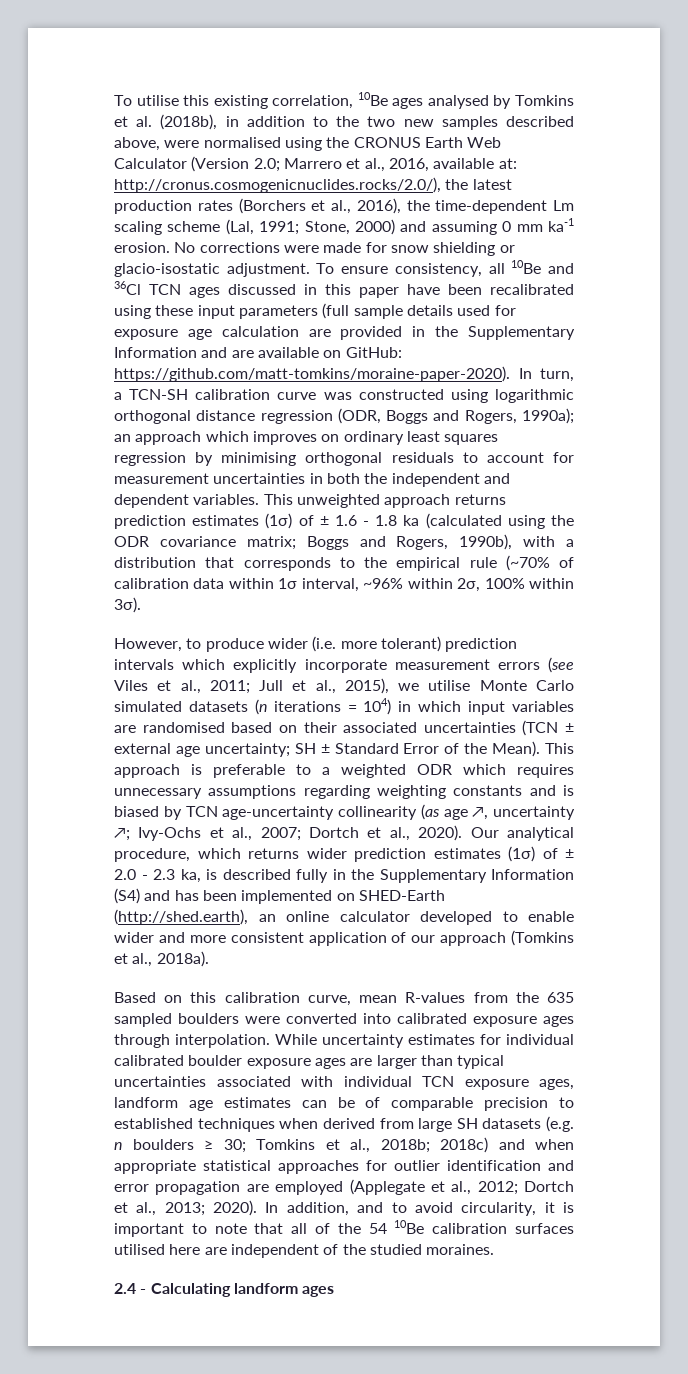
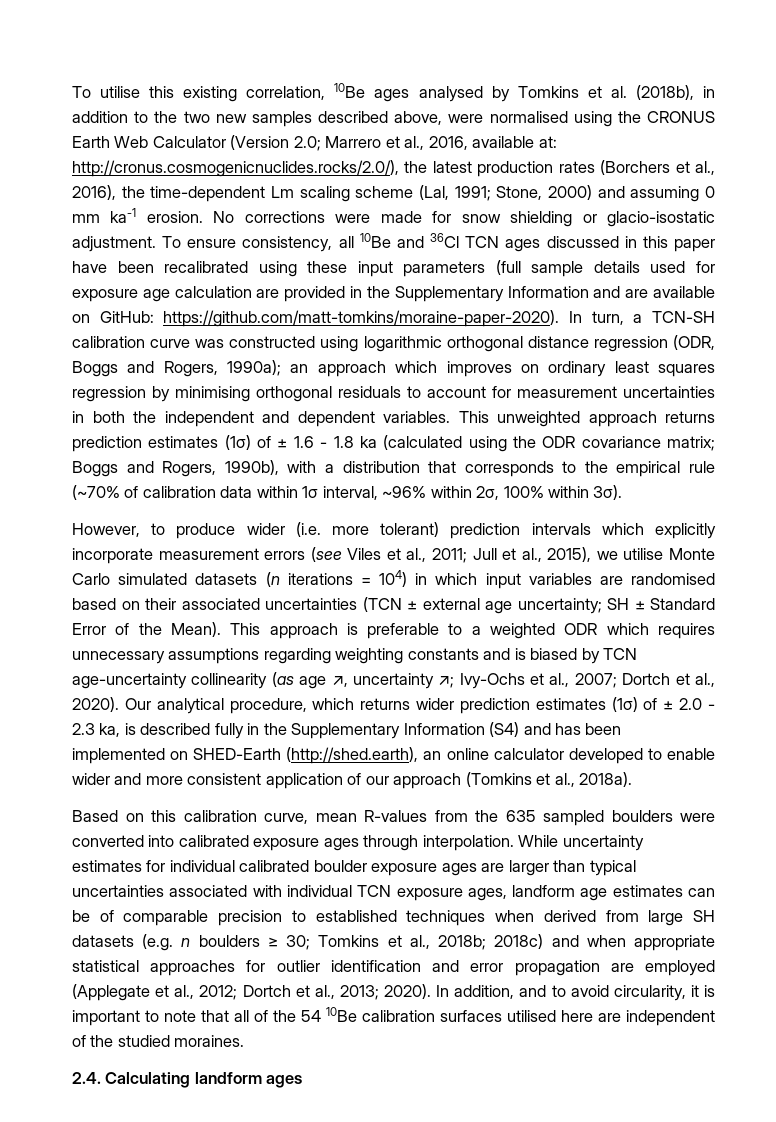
- 2.4 - Calculating landform ages
+ 2.4. Calculating landform ages

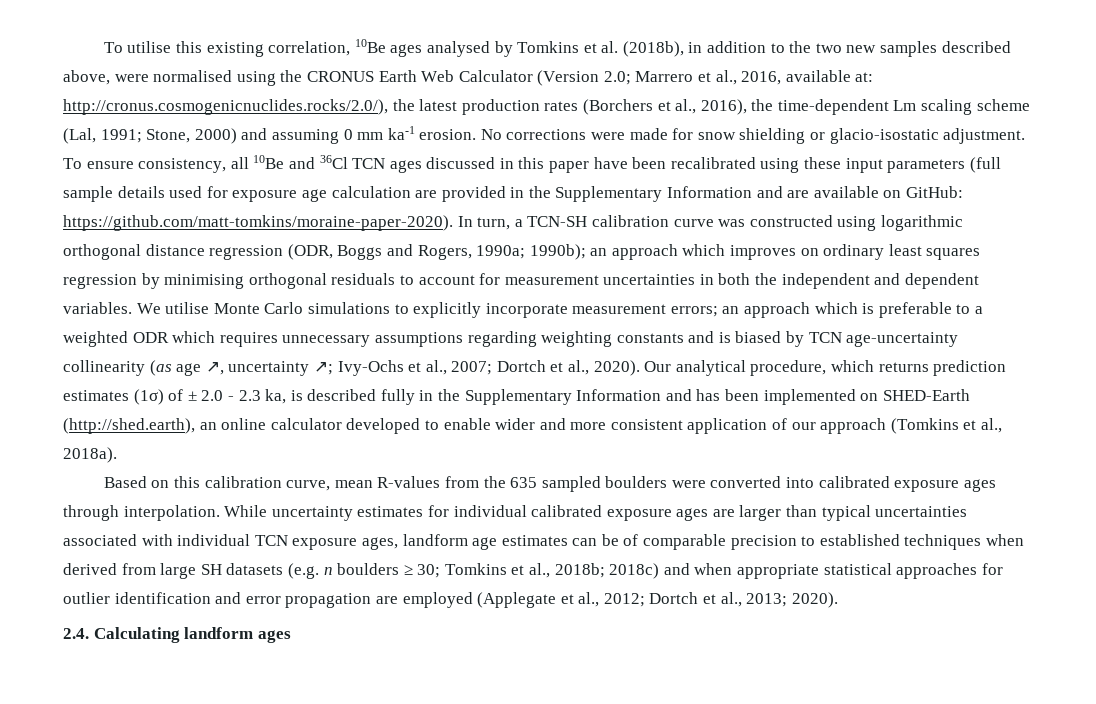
- https://github.com/matt-tomkins/moraine-paper-2020). In turn, a TCN-SH calibration curve was constructed using logarithmic orthogonal distance regression (ODR, Boggs and Rogers, 1990a);
+ https://github.com/matt-tomkins/moraine-paper-2020). In turn, a TCN-SH calibration curve was constructed using logarithmic orthogonal distance regression (ODR, Boggs and Rogers, 1990a; 1990b);
- This unweighted approach returns prediction estimates (1σ) of ± 1.6 - 1.8 ka (calculated using the ODR covariance matrix; Boggs and Rogers, 1990b), with a distribution that corresponds to the empirical rule (~70% of calibration data within 1σ interval, ~96% within 2σ, 100% within 3σ).
- However, to produce wider (i.e. more tolerant) prediction intervals which explicitly incorporate measurement errors (see Viles et al., 2011; Jull et al., 2015), we utilise Monte Carlo simulated datasets (n iterations = 104) in which input variables are randomised based on their associated uncertainties (TCN ± external age uncertainty; SH ± Standard Error of the Mean). This approach is preferable to a weighted ODR which requires unnecessary assumptions regarding weighting constants and is biased by TCN age-uncertainty collinearity (as age ↗, uncertainty ↗; Ivy-Ochs et al., 2007; Dortch et al., 2020).
+ We utilise Monte Carlo simulations to explicitly incorporate measurement errors; an approach which is preferable to a weighted ODR which requires unnecessary assumptions regarding weighting constants and is biased by TCN age-uncertainty collinearity (as age ↗, uncertainty ↗; Ivy-Ochs et al., 2007; Dortch et al., 2020).
- Our analytical procedure, which returns wider prediction estimates (1σ) of ± 2.0 - 2.3 ka, is described fully in the Supplementary Information (S4) and has been implemented on SHED-Earth (http://shed.earth), an online calculator developed to enable wider and more consistent application of our approach (Tomkins et al., 2018a).
+ Our analytical procedure, which returns prediction estimates (1σ) of ± 2.0 - 2.3 ka, is described fully in the Supplementary Information and has been implemented on SHED-Earth (http://shed.earth), an online calculator developed to enable wider and more consistent application of our approach (Tomkins et al., 2018a).
- While uncertainty estimates for individual calibrated boulder exposure ages are larger than typical uncertainties associated with individual TCN exposure ages, landform age estimates can be of comparable precision to established techniques when derived from large SH datasets (e.g. n boulders ≥ 30;
+ While uncertainty estimates for individual calibrated exposure ages are larger than typical uncertainties associated with individual TCN exposure ages, landform age estimates can be of comparable precision to established techniques when derived from large SH datasets (e.g. n boulders ≥ 30;
- In addition, and to avoid circularity, it is important to note that all of the 54 10Be calibration surfaces utilised here are independent of the studied moraines.

